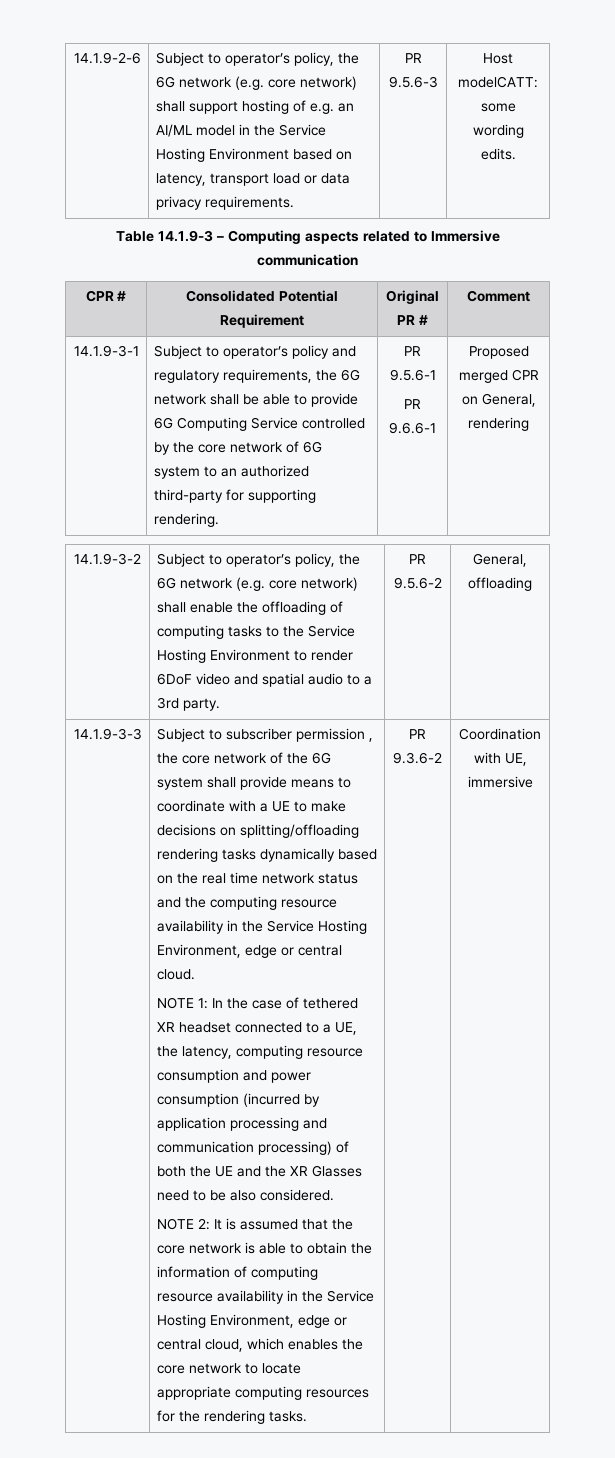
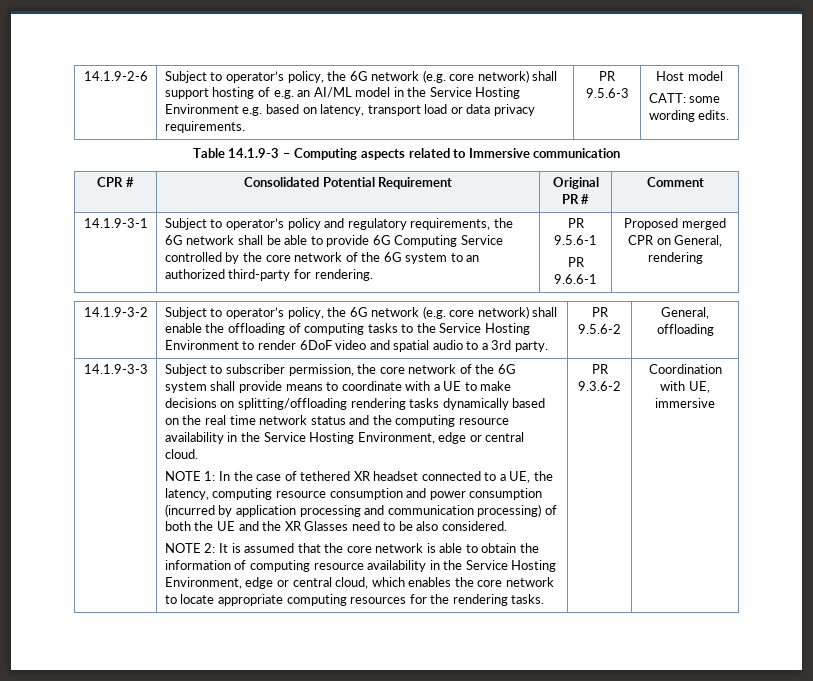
- Subject to operator’s policy, the 6G network (e.g. core network) shall support hosting of e.g. an AI/ML model in the Service Hosting Environment based on latency, transport load or data privacy requirements.
+ Subject to operator’s policy, the 6G network (e.g. core network) shall support hosting of e.g. an AI/ML model in the Service Hosting Environment e.g. based on latency, transport load or data privacy requirements.
- Host modelCATT: some wording edits.
+ Host model
+ CATT: some wording edits.
- Subject to operator’s policy and regulatory requirements, the 6G network shall be able to provide 6G Computing Service controlled by the core network of 6G system to an authorized third-party for supporting rendering.
+ Subject to operator’s policy and regulatory requirements, the 6G network shall be able to provide 6G Computing Service controlled by the core network of the 6G system to an authorized third-party for rendering.
- Subject to subscriber permission , the core network of the 6G system shall provide means to coordinate with a UE to make decisions on splitting/offloading rendering tasks dynamically based on the real time network status and the computing resource availability in the Service Hosting Environment, edge or central cloud.
+ Subject to subscriber permission, the core network of the 6G system shall provide means to coordinate with a UE to make decisions on splitting/offloading rendering tasks dynamically based on the real time network status and the computing resource availability in the Service Hosting Environment, edge or central cloud.

